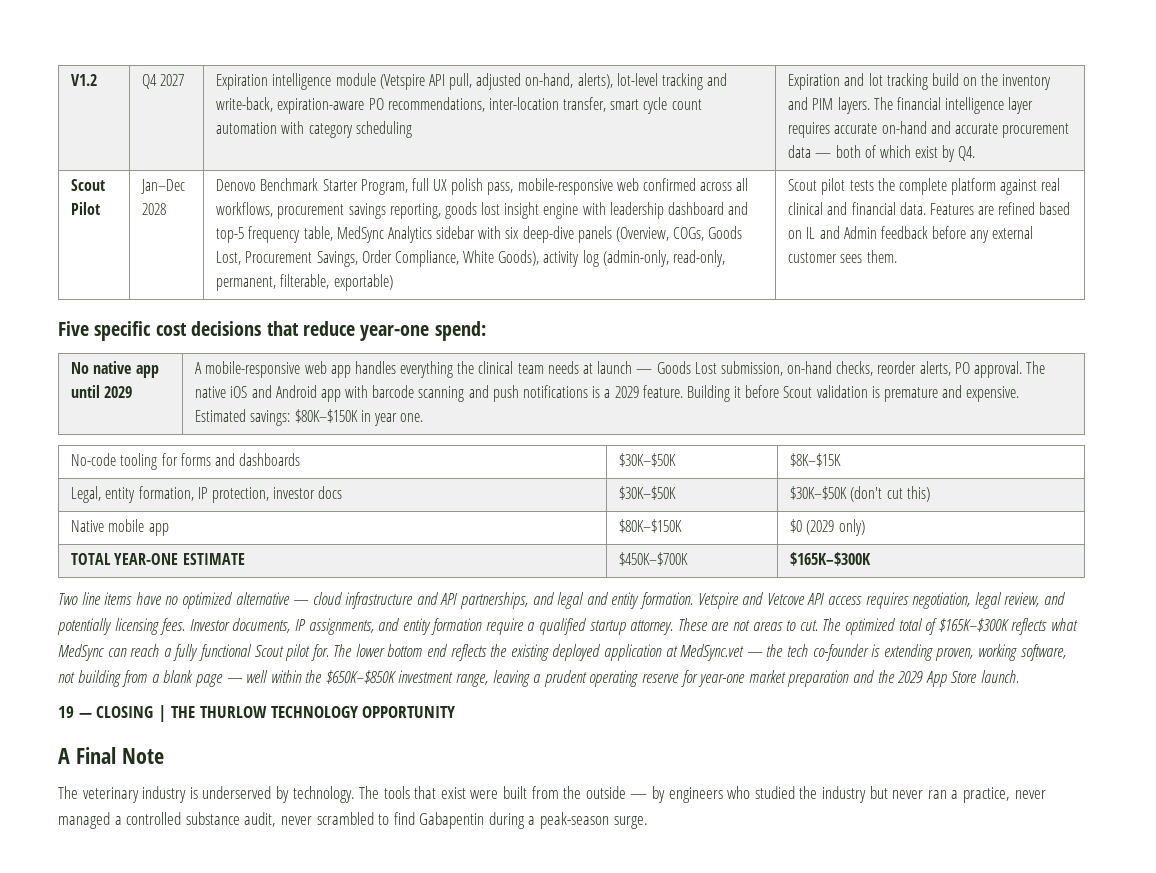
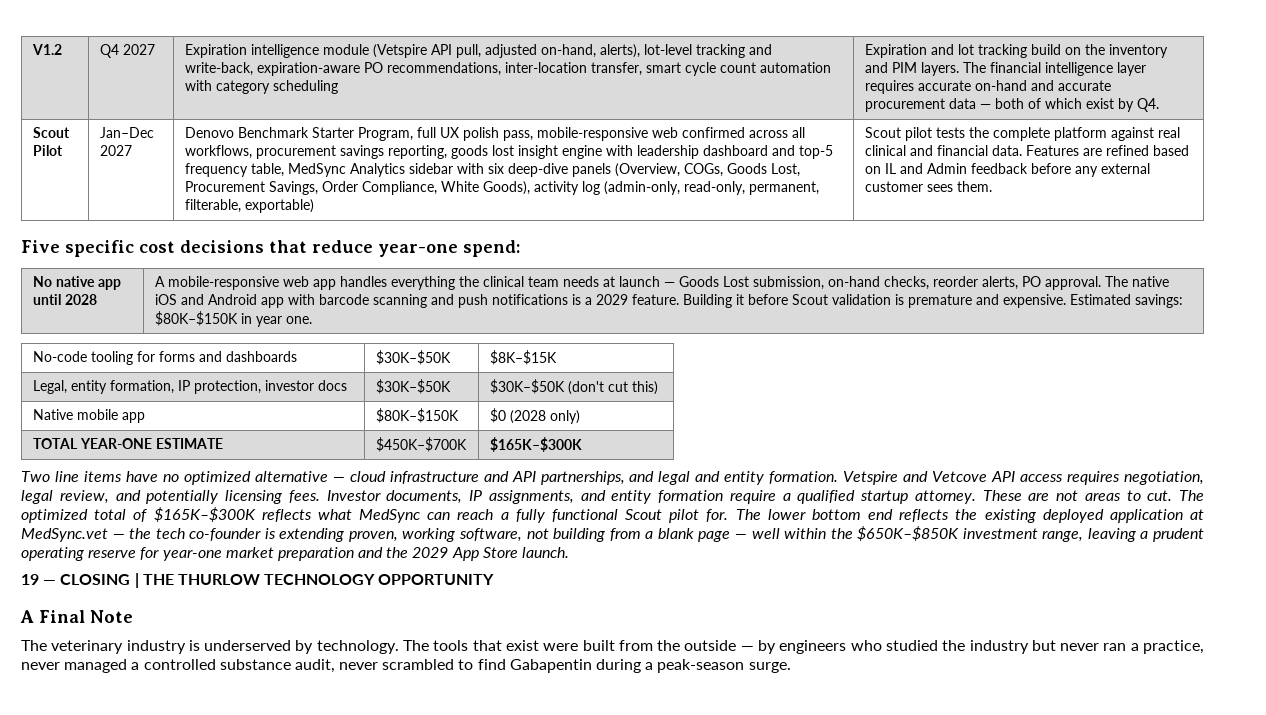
- Jan–Dec 2028
+ Jan–Dec 2027
- No native app until 2029
+ No native app until 2028
- Native mobile app | $80K–$150K | $0 (2029 only)
+ Native mobile app | $80K–$150K | $0 (2028 only)

